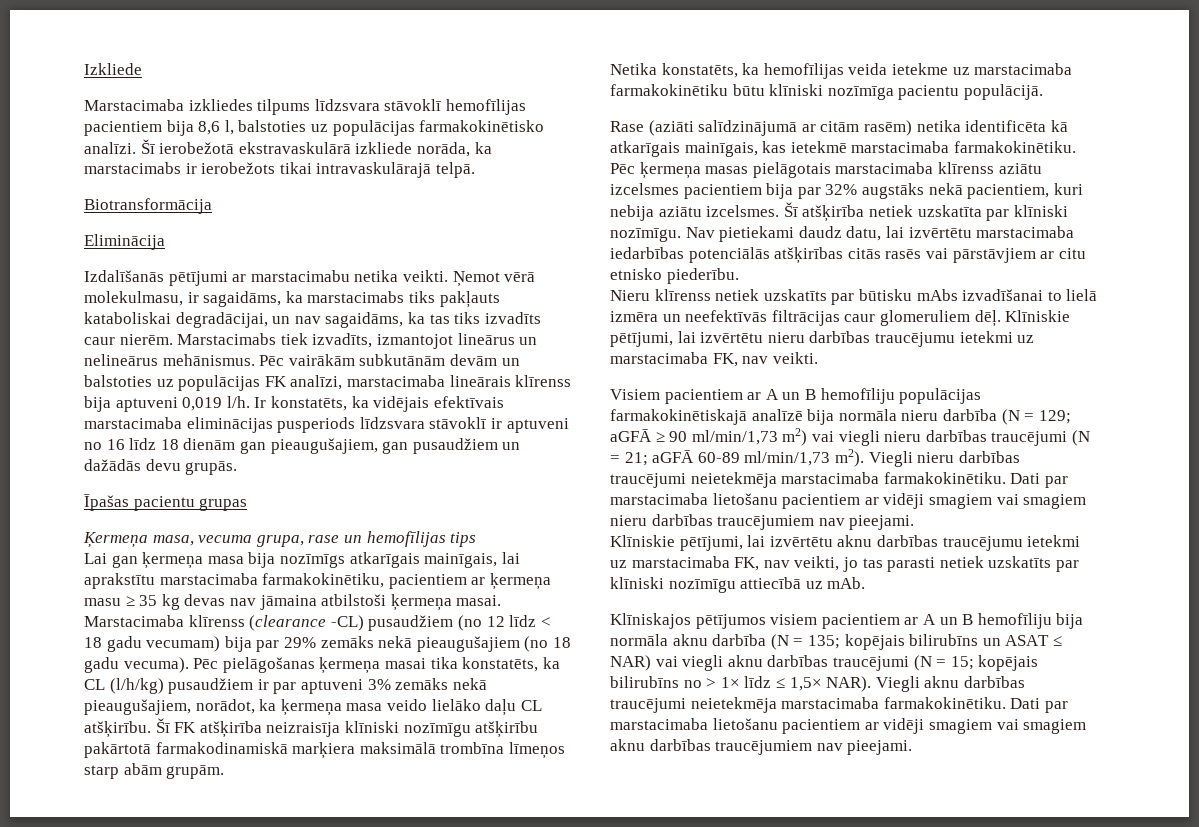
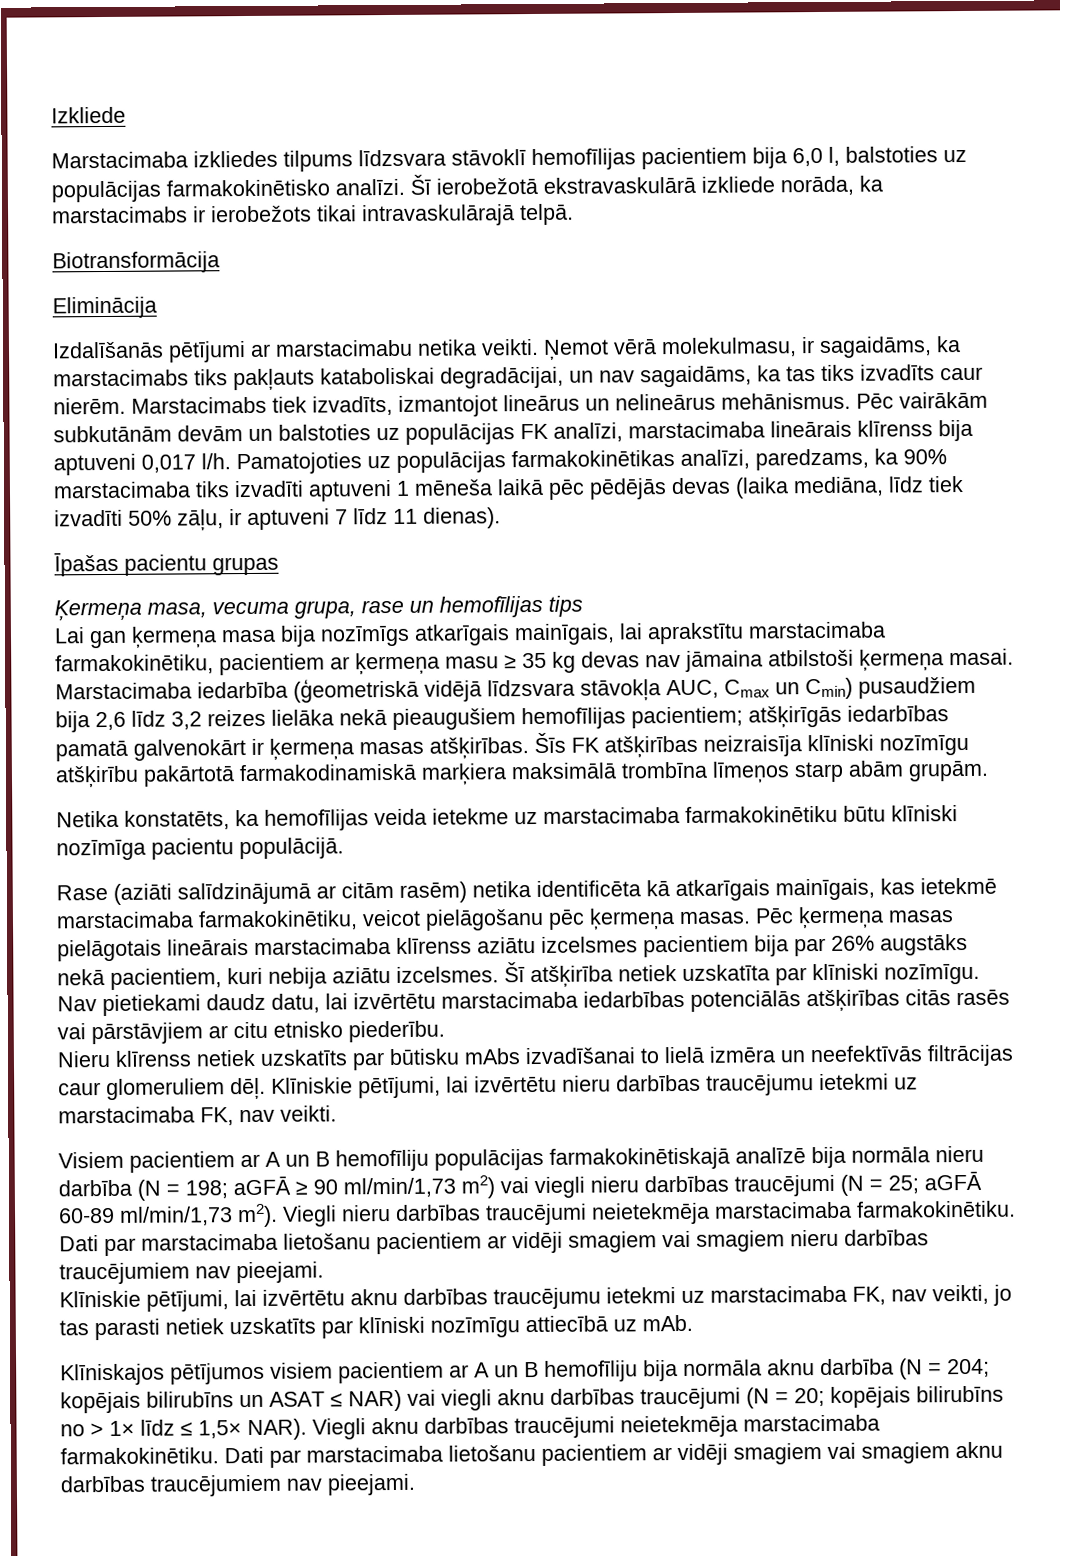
- Marstacimaba izkliedes tilpums līdzsvara stāvoklī hemofīlijas pacientiem bija 8,6 l, balstoties uz populācijas farmakokinētisko analīzi.
+ Marstacimaba izkliedes tilpums līdzsvara stāvoklī hemofīlijas pacientiem bija 6,0 l, balstoties uz populācijas farmakokinētisko analīzi.
- Pēc vairākām subkutānām devām un balstoties uz populācijas FK analīzi, marstacimaba lineārais klīrenss bija aptuveni 0,019 l/h. Ir konstatēts, ka vidējais efektīvais marstacimaba eliminācijas pusperiods līdzsvara stāvoklī ir aptuveni no 16 līdz 18 dienām gan pieaugušajiem, gan pusaudžiem un dažādās devu grupās.
+ Pēc vairākām subkutānām devām un balstoties uz populācijas FK analīzi, marstacimaba lineārais klīrenss bija aptuveni 0,017 l/h. Pamatojoties uz populācijas farmakokinētikas analīzi, paredzams, ka 90% marstacimaba tiks izvadīti aptuveni 1 mēneša laikā pēc pēdējās devas (laika mediāna, līdz tiek izvadīti 50% zāļu, ir aptuveni 7 līdz 11 dienas).
- Marstacimaba klīrenss (clearance -CL) pusaudžiem (no 12 līdz < 18 gadu vecumam) bija par 29% zemāks nekā pieaugušajiem (no 18 gadu vecuma). Pēc pielāgošanas ķermeņa masai tika konstatēts, ka CL (l/h/kg) pusaudžiem ir par aptuveni 3% zemāks nekā pieaugušajiem, norādot, ka ķermeņa masa veido lielāko daļu CL atšķirību. Šī FK atšķirība neizraisīja klīniski nozīmīgu atšķirību pakārtotā farmakodinamiskā marķiera maksimālā trombīna līmeņos starp abām grupām.
+ Marstacimaba iedarbība (ģeometriskā vidējā līdzsvara stāvokļa AUC, Cmax un Cmin) pusaudžiem bija 2,6 līdz 3,2 reizes lielāka nekā pieaugušiem hemofīlijas pacientiem; atšķirīgās iedarbības pamatā galvenokārt ir ķermeņa masas atšķirības. Šīs FK atšķirības neizraisīja klīniski nozīmīgu atšķirību pakārtotā farmakodinamiskā marķiera maksimālā trombīna līmeņos starp abām grupām.
- Rase (aziāti salīdzinājumā ar citām rasēm) netika identificēta kā atkarīgais mainīgais, kas ietekmē marstacimaba farmakokinētiku.
+ Rase (aziāti salīdzinājumā ar citām rasēm) netika identificēta kā atkarīgais mainīgais, kas ietekmē marstacimaba farmakokinētiku, veicot pielāgošanu pēc ķermeņa masas.
- Pēc ķermeņa masas pielāgotais marstacimaba klīrenss aziātu izcelsmes pacientiem bija par 32% augstāks nekā pacientiem, kuri nebija aziātu izcelsmes.
+ Pēc ķermeņa masas pielāgotais lineārais marstacimaba klīrenss aziātu izcelsmes pacientiem bija par 26% augstāks nekā pacientiem, kuri nebija aziātu izcelsmes.
- Visiem pacientiem ar A un B hemofīliju populācijas farmakokinētiskajā analīzē bija normāla nieru darbība (N = 129; aGFĀ ≥ 90 ml/min/1,73 m2) vai viegli nieru darbības traucējumi (N = 21; aGFĀ 60-89 ml/min/1,73 m2).
+ Visiem pacientiem ar A un B hemofīliju populācijas farmakokinētiskajā analīzē bija normāla nieru darbība (N = 198; aGFĀ ≥ 90 ml/min/1,73 m2) vai viegli nieru darbības traucējumi (N = 25; aGFĀ 60-89 ml/min/1,73 m2).
- Klīniskajos pētījumos visiem pacientiem ar A un B hemofīliju bija normāla aknu darbība (N = 135; kopējais bilirubīns un ASAT ≤ NAR) vai viegli aknu darbības traucējumi (N = 15; kopējais bilirubīns no > 1× līdz ≤ 1,5× NAR).
+ Klīniskajos pētījumos visiem pacientiem ar A un B hemofīliju bija normāla aknu darbība (N = 204; kopējais bilirubīns un ASAT ≤ NAR) vai viegli aknu darbības traucējumi (N = 20; kopējais bilirubīns no > 1× līdz ≤ 1,5× NAR).

